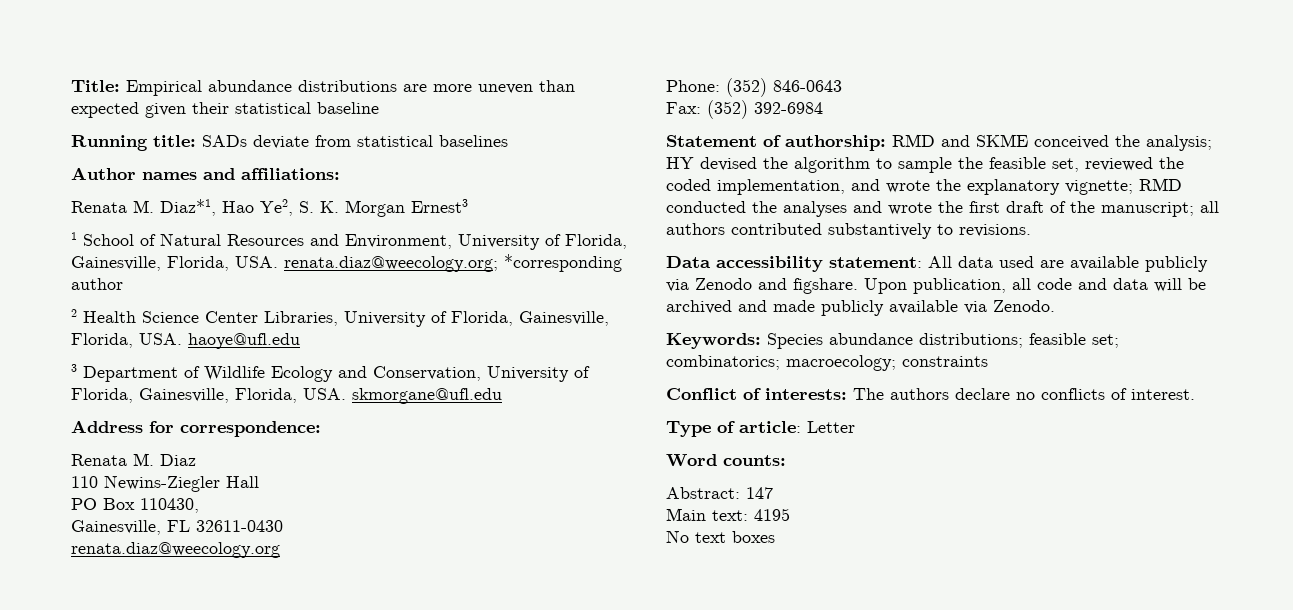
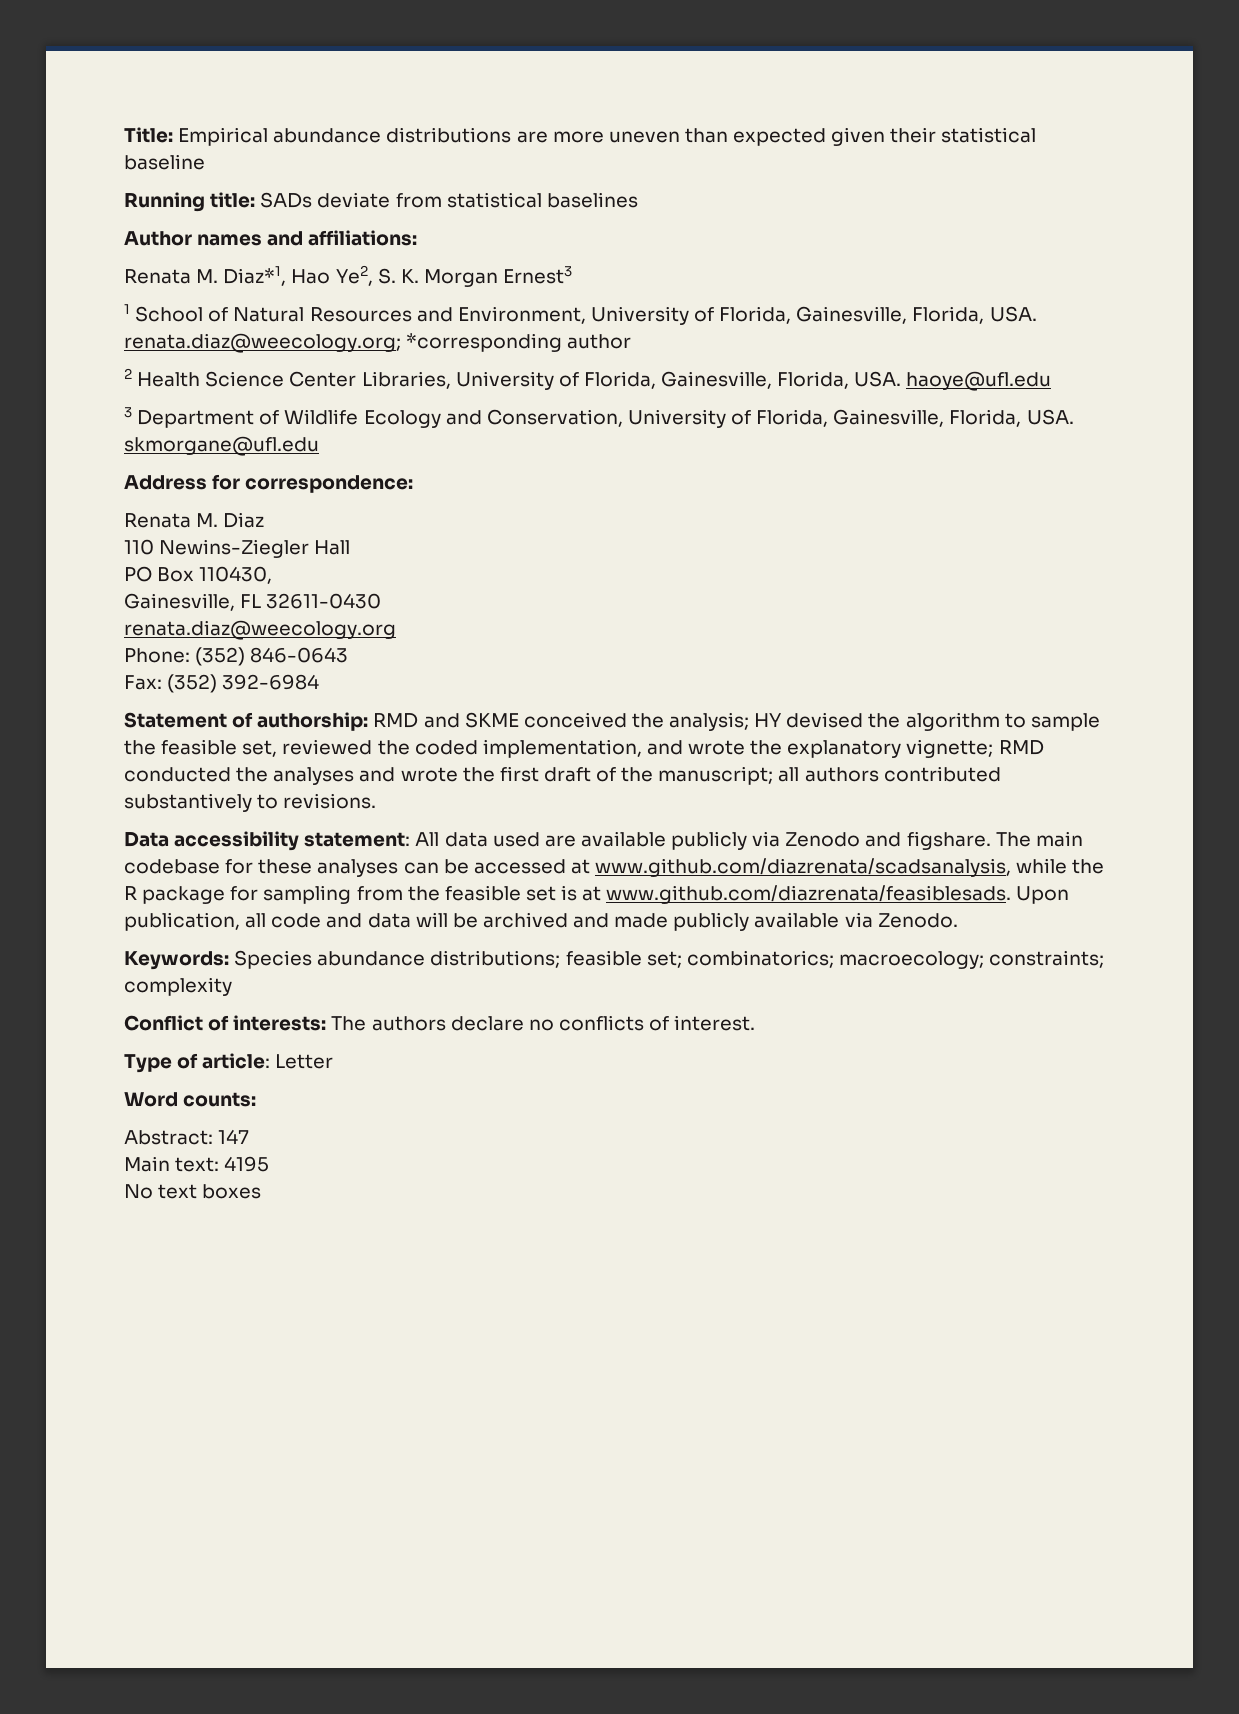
- Upon publication, all code and data will be archived and made publicly available via Zenodo.
+ The main codebase for these analyses can be accessed at www.github.com/diazrenata/scadsanalysis, while the R package for sampling from the feasible set is at www.github.com/diazrenata/feasiblesads. Upon publication, all code and data will be archived and made publicly available via Zenodo.
- Keywords: Species abundance distributions; feasible set; combinatorics; macroecology; constraints
+ Keywords: Species abundance distributions; feasible set; combinatorics; macroecology; constraints; complexity

